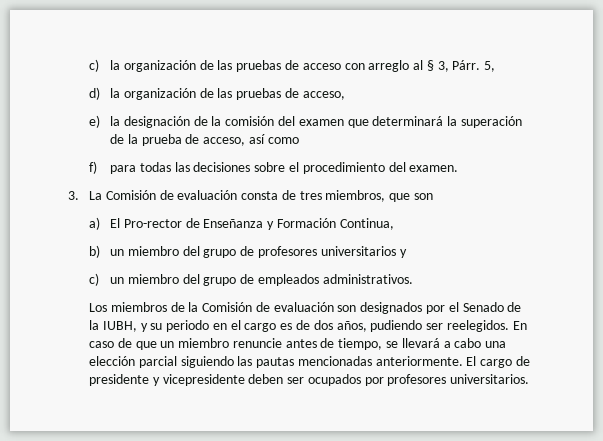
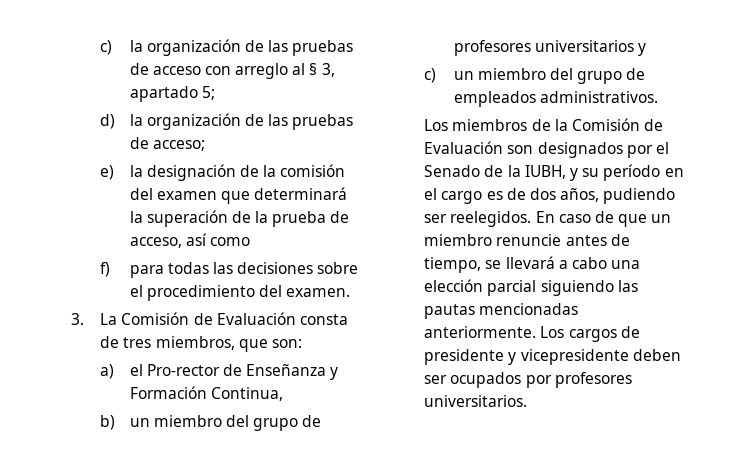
- c) la organización de las pruebas de acceso con arreglo al § 3, Párr. 5,
+ c) la organización de las pruebas de acceso con arreglo al § 3, apartado 5;
- d) la organización de las pruebas de acceso,
+ d) la organización de las pruebas de acceso;
- 3. La Comisión de evaluación consta de tres miembros, que son
+ 3. La Comisión de Evaluación consta de tres miembros, que son:
- a) El Pro-rector de Enseñanza y Formación Continua,
+ a) el Pro-rector de Enseñanza y Formación Continua,
- Los miembros de la Comisión de evaluación son designados por el Senado de la IUBH, y su periodo en el cargo es de dos años, pudiendo ser reelegidos.
+ Los miembros de la Comisión de Evaluación son designados por el Senado de la IUBH, y su período en el cargo es de dos años, pudiendo ser reelegidos.
- El cargo de presidente y vicepresidente deben ser ocupados por profesores universitarios.
+ Los cargos de presidente y vicepresidente deben ser ocupados por profesores universitarios.

